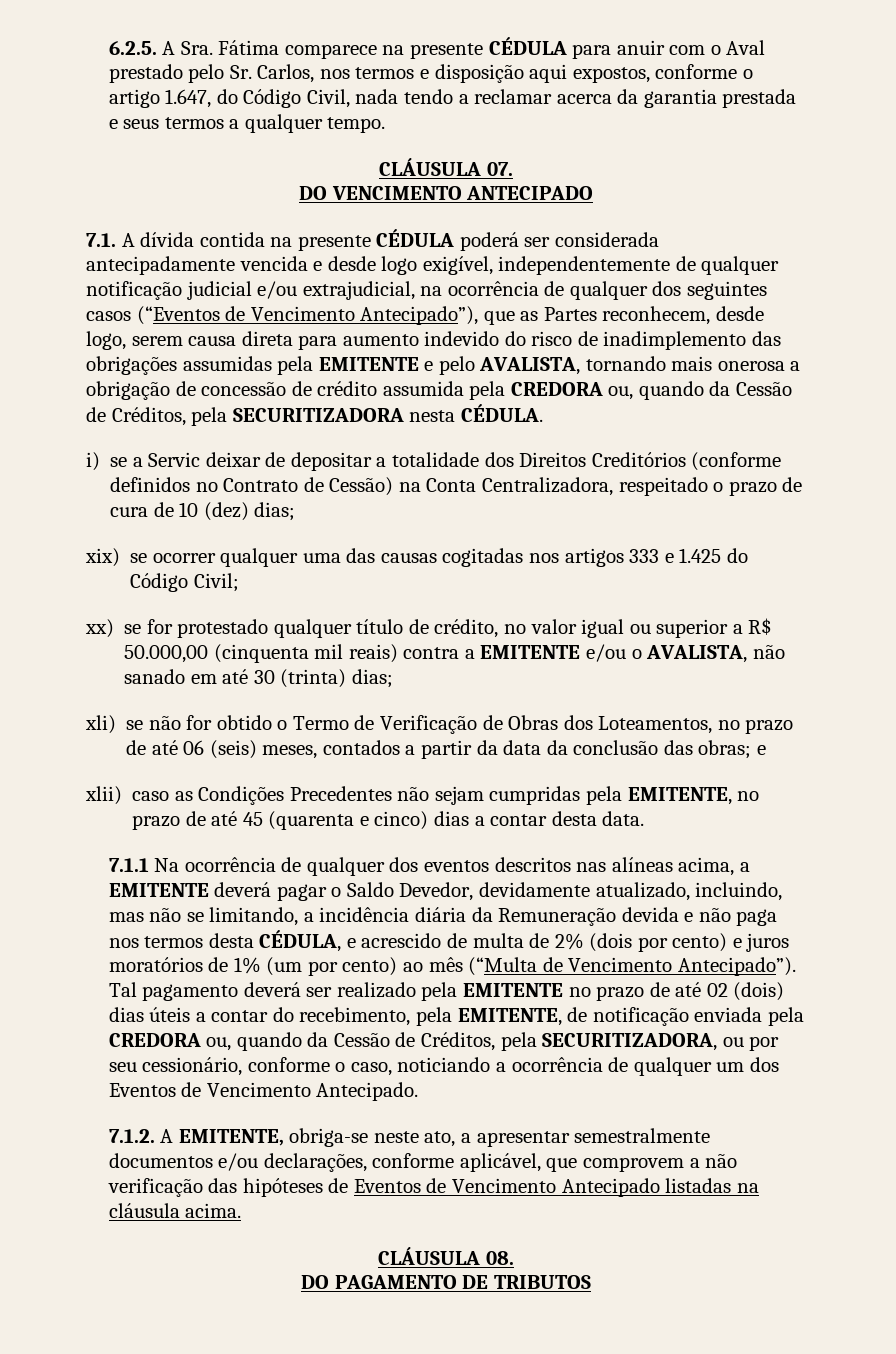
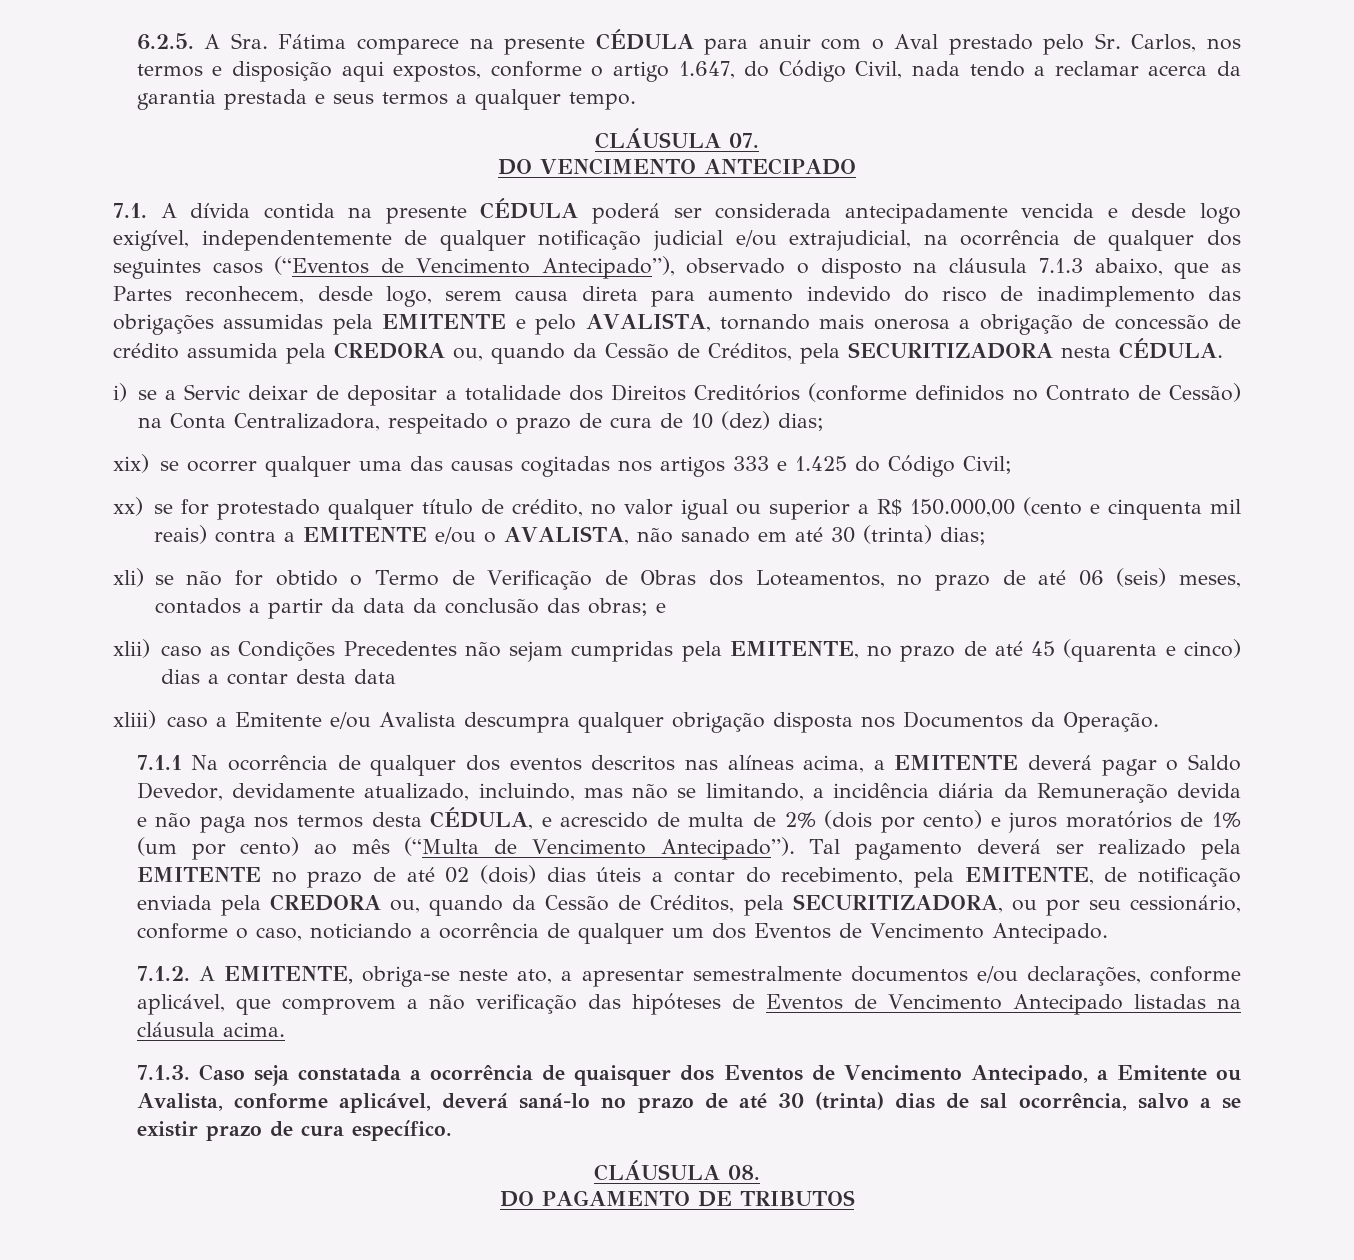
- 7.1. A dívida contida na presente CÉDULA poderá ser considerada antecipadamente vencida e desde logo exigível, independentemente de qualquer notificação judicial e/ou extrajudicial, na ocorrência de qualquer dos seguintes casos (“Eventos de Vencimento Antecipado”), que as Partes reconhecem, desde logo, serem causa direta para aumento indevido do risco de inadimplemento das obrigações assumidas pela EMITENTE e pelo AVALISTA, tornando mais onerosa a obrigação de concessão de crédito assumida pela CREDORA ou, quando da Cessão de Créditos, pela SECURITIZADORA nesta CÉDULA.
+ 7.1. A dívida contida na presente CÉDULA poderá ser considerada antecipadamente vencida e desde logo exigível, independentemente de qualquer notificação judicial e/ou extrajudicial, na ocorrência de qualquer dos seguintes casos (“Eventos de Vencimento Antecipado”), observado o disposto na cláusula 7.1.3 abaixo, que as Partes reconhecem, desde logo, serem causa direta para aumento indevido do risco de inadimplemento das obrigações assumidas pela EMITENTE e pelo AVALISTA, tornando mais onerosa a obrigação de concessão de crédito assumida pela CREDORA ou, quando da Cessão de Créditos, pela SECURITIZADORA nesta CÉDULA.
- xx) se for protestado qualquer título de crédito, no valor igual ou superior a R$ 50.000,00 (cinquenta mil reais) contra a EMITENTE e/ou o AVALISTA, não sanado em até 30 (trinta) dias;
+ xx) se for protestado qualquer título de crédito, no valor igual ou superior a R$ 150.000,00 (cento e cinquenta mil reais) contra a EMITENTE e/ou o AVALISTA, não sanado em até 30 (trinta) dias;
- xlii) caso as Condições Precedentes não sejam cumpridas pela EMITENTE, no prazo de até 45 (quarenta e cinco) dias a contar desta data.
+ xlii) caso as Condições Precedentes não sejam cumpridas pela EMITENTE, no prazo de até 45 (quarenta e cinco) dias a contar desta data
+ xliii) caso a Emitente e/ou Avalista descumpra qualquer obrigação disposta nos Documentos da Operação.
+ 7.1.3. Caso seja constatada a ocorrência de quaisquer dos Eventos de Vencimento Antecipado, a Emitente ou Avalista, conforme aplicável, deverá saná-lo no prazo de até 30 (trinta) dias de sal ocorrência, salvo a se existir prazo de cura específico.

